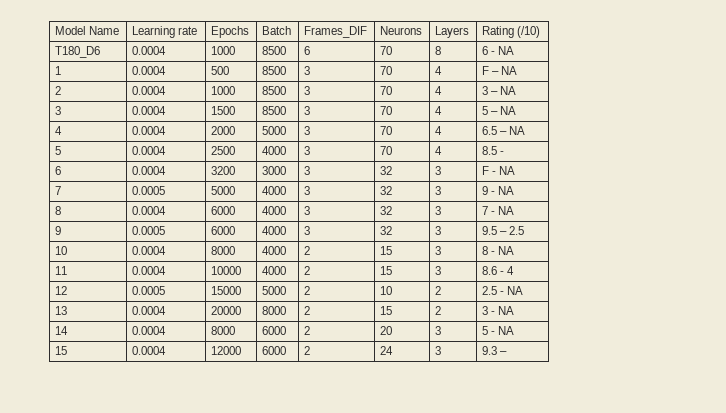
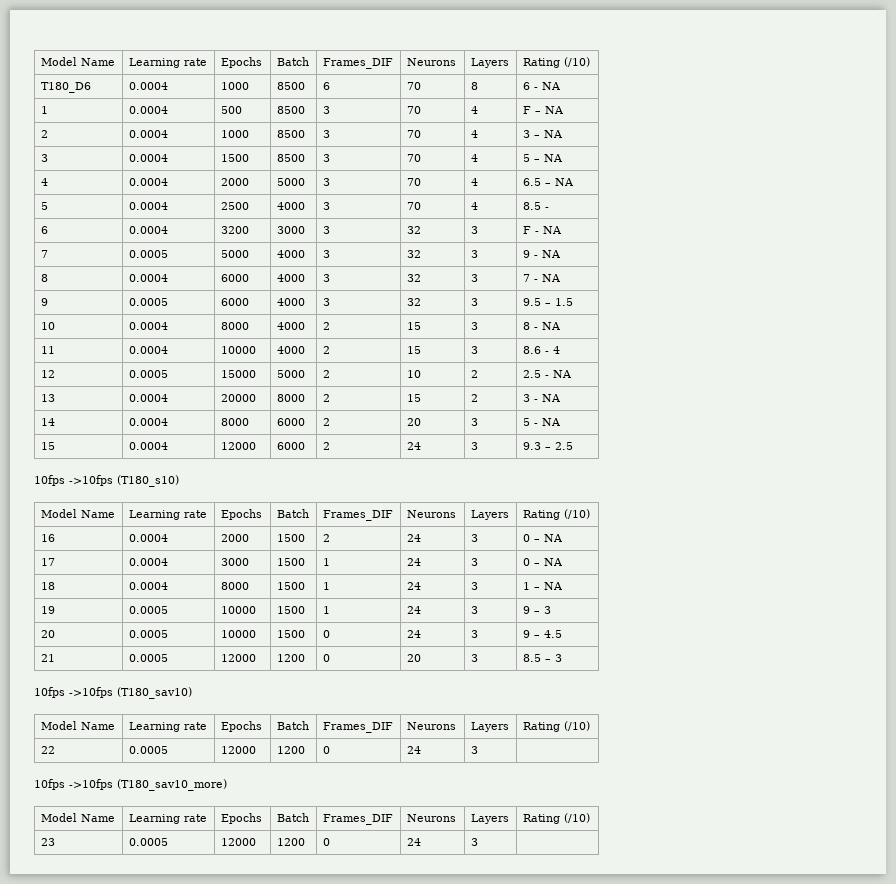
- 9 | 0.0005 | 6000 | 4000 | 3 | 32 | 3 | 9.5 – 2.5
+ 9 | 0.0005 | 6000 | 4000 | 3 | 32 | 3 | 9.5 – 1.5
- 15 | 0.0004 | 12000 | 6000 | 2 | 24 | 3 | 9.3 –
+ 15 | 0.0004 | 12000 | 6000 | 2 | 24 | 3 | 9.3 – 2.5
+ 10fps ->10fps (T180_s10)
+ Model Name | Learning rate | Epochs | Batch | Frames_DIF | Neurons | Layers | Rating (/10)
+ 16 | 0.0004 | 2000 | 1500 | 2 | 24 | 3 | 0 – NA
+ 17 | 0.0004 | 3000 | 1500 | 1 | 24 | 3 | 0 – NA
+ 18 | 0.0004 | 8000 | 1500 | 1 | 24 | 3 | 1 – NA
+ 19 | 0.0005 | 10000 | 1500 | 1 | 24 | 3 | 9 – 3
+ 20 | 0.0005 | 10000 | 1500 | 0 | 24 | 3 | 9 – 4.5
+ 21 | 0.0005 | 12000 | 1200 | 0 | 20 | 3 | 8.5 – 3
+ 10fps ->10fps (T180_sav10)
+ Model Name | Learning rate | Epochs | Batch | Frames_DIF | Neurons | Layers | Rating (/10)
+ 22 | 0.0005 | 12000 | 1200 | 0 | 24 | 3 |
+ 10fps ->10fps (T180_sav10_more)
+ Model Name | Learning rate | Epochs | Batch | Frames_DIF | Neurons | Layers | Rating (/10)
+ 23 | 0.0005 | 12000 | 1200 | 0 | 24 | 3 |

